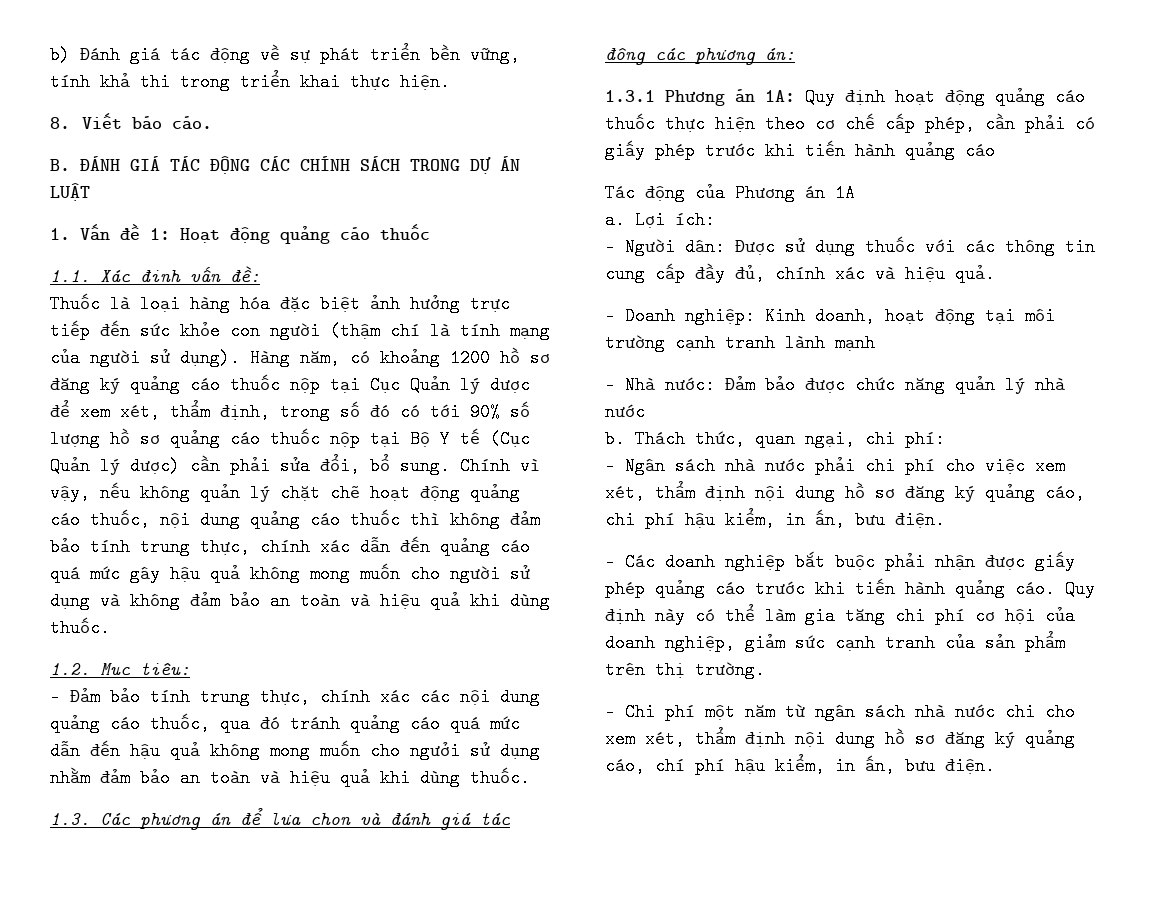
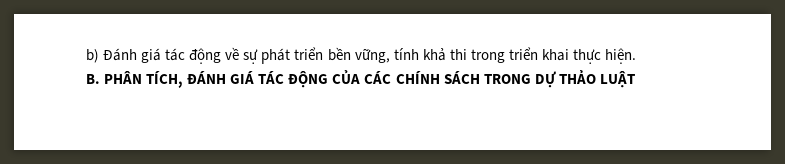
- 8. Viết báo cáo.
- B. ĐÁNH GIÁ TÁC ĐỘNG CÁC CHÍNH SÁCH TRONG DỰ ÁN LUẬT
+ B. PHÂN TÍCH, ĐÁNH GIÁ TÁC ĐỘNG CỦA CÁC CHÍNH SÁCH TRONG DỰ THẢO LUẬT
- 1. Vấn đề 1: Hoạt động quảng cáo thuốc
- 1.1. Xác định vấn đề:
- Thuốc là loại hàng hóa đặc biệt ảnh hưởng trực tiếp đến sức khỏe con người (thậm chí là tính mạng của người sử dụng). Hàng năm, có khoảng 1200 hồ sơ đăng ký quảng cáo thuốc nộp tại Cục Quản lý dược để xem xét, thẩm định, trong số đó có tới 90% số lượng hồ sơ quảng cáo thuốc nộp tại Bộ Y tế (Cục Quản lý dược) cần phải sửa đổi, bổ sung. Chính vì vậy, nếu không quản lý chặt chẽ hoạt động quảng cáo thuốc, nội dung quảng cáo thuốc thì không đảm bảo tính trung thực, chính xác dẫn đến quảng cáo quá mức gây hậu quả không mong muốn cho người sử dụng và không đảm bảo an toàn và hiệu quả khi dùng thuốc.
- 1.2. Mục tiêu:
- - Đảm bảo tính trung thực, chính xác các nội dung quảng cáo thuốc, qua đó tránh quảng cáo quá mức dẫn đến hậu quả không mong muốn cho ngưởi sử dụng nhằm đảm bảo an toàn và hiệu quả khi dùng thuốc.
- 1.3. Các phương án để lựa chọn và đánh giá tác động các phương án:
- 1.3.1 Phương án 1A: Quy định hoạt động quảng cáo thuốc thực hiện theo cơ chế cấp phép, cần phải có giấy phép trước khi tiến hành quảng cáo
- Tác động của Phương án 1A
- a. Lợi ích:
- - Người dân: Được sử dụng thuốc với các thông tin cung cấp đầy đủ, chính xác và hiệu quả.
- - Doanh nghiệp: Kinh doanh, hoạt động tại môi trường cạnh tranh lành mạnh
- - Nhà nước: Đảm bảo được chức năng quản lý nhà nước
- b. Thách thức, quan ngại, chi phí:
- - Ngân sách nhà nước phải chi phí cho việc xem xét, thẩm định nội dung hồ sơ đăng ký quảng cáo, chi phí hậu kiểm, in ấn, bưu điện.
- - Các doanh nghiệp bắt buộc phải nhận được giấy phép quảng cáo trước khi tiến hành quảng cáo. Quy định này có thể làm gia tăng chi phí cơ hội của doanh nghiệp, giảm sức cạnh tranh của sản phẩm trên thị trường.
- - Chi phí một năm từ ngân sách nhà nước chi cho xem xét, thẩm định nội dung hồ sơ đăng ký quảng cáo, chí phí hậu kiểm, in ấn, bưu điện.

